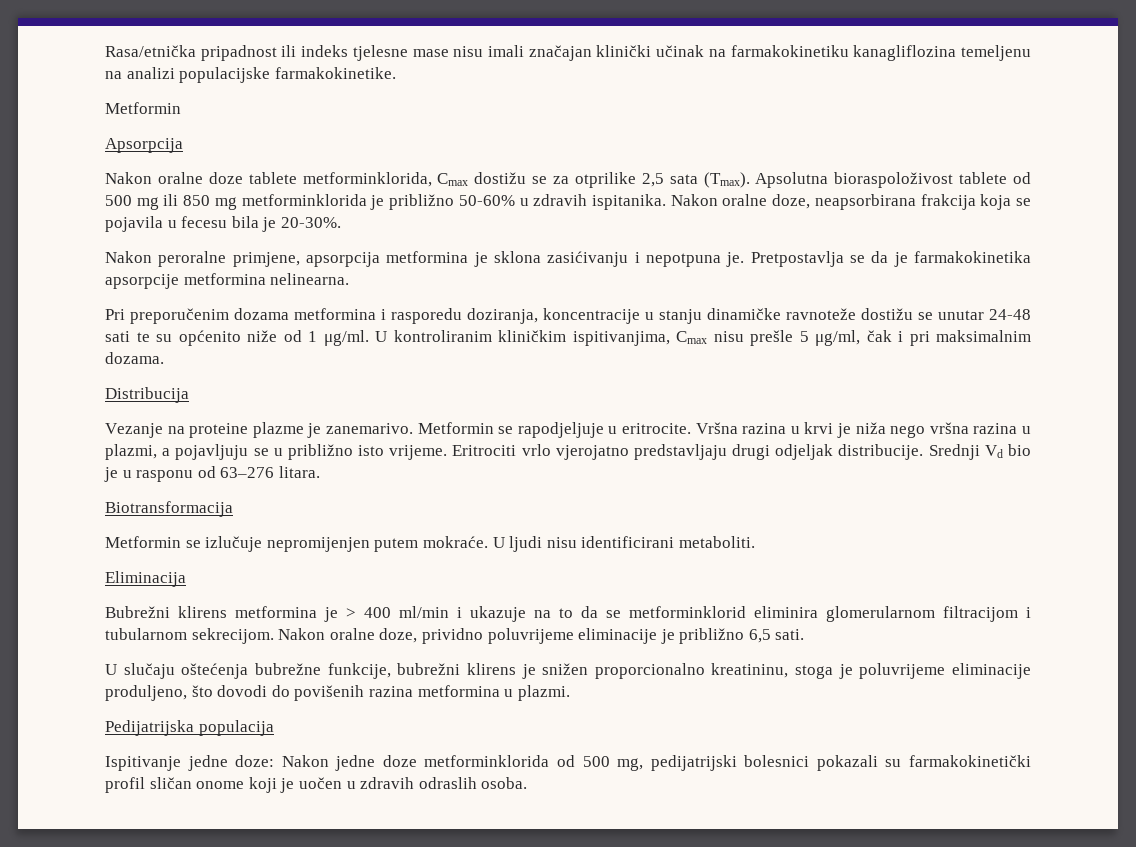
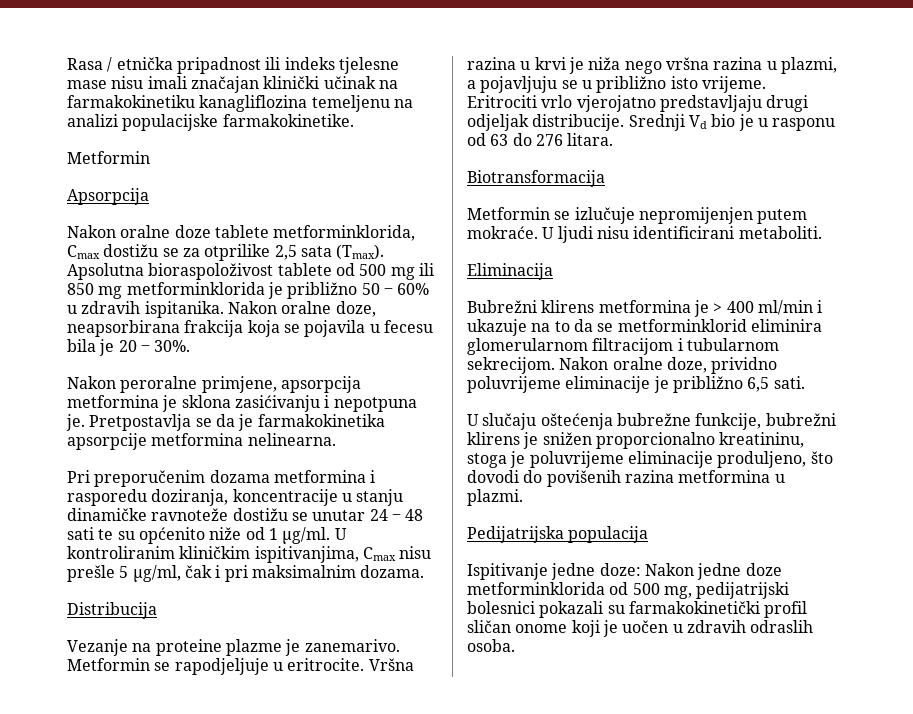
- Rasa/etnička pripadnost ili indeks tjelesne mase nisu imali značajan klinički učinak na farmakokinetiku kanagliflozina temeljenu na analizi populacijske farmakokinetike.
+ Rasa / etnička pripadnost ili indeks tjelesne mase nisu imali značajan klinički učinak na farmakokinetiku kanagliflozina temeljenu na analizi populacijske farmakokinetike.
- Apsolutna bioraspoloživost tablete od 500 mg ili 850 mg metforminklorida je približno 50-60% u zdravih ispitanika.
+ Apsolutna bioraspoloživost tablete od 500 mg ili 850 mg metforminklorida je približno 50 ‒ 60% u zdravih ispitanika.
- Nakon oralne doze, neapsorbirana frakcija koja se pojavila u fecesu bila je 20-30%.
+ Nakon oralne doze, neapsorbirana frakcija koja se pojavila u fecesu bila je 20 ‒ 30%.
- Pri preporučenim dozama metformina i rasporedu doziranja, koncentracije u stanju dinamičke ravnoteže dostižu se unutar 24-48 sati te su općenito niže od 1 μg/ml.
+ Pri preporučenim dozama metformina i rasporedu doziranja, koncentracije u stanju dinamičke ravnoteže dostižu se unutar 24 ‒ 48 sati te su općenito niže od 1 μg/ml.
- Srednji Vd bio je u rasponu od 63–276 litara.
+ Srednji Vd bio je u rasponu od 63 do 276 litara.

